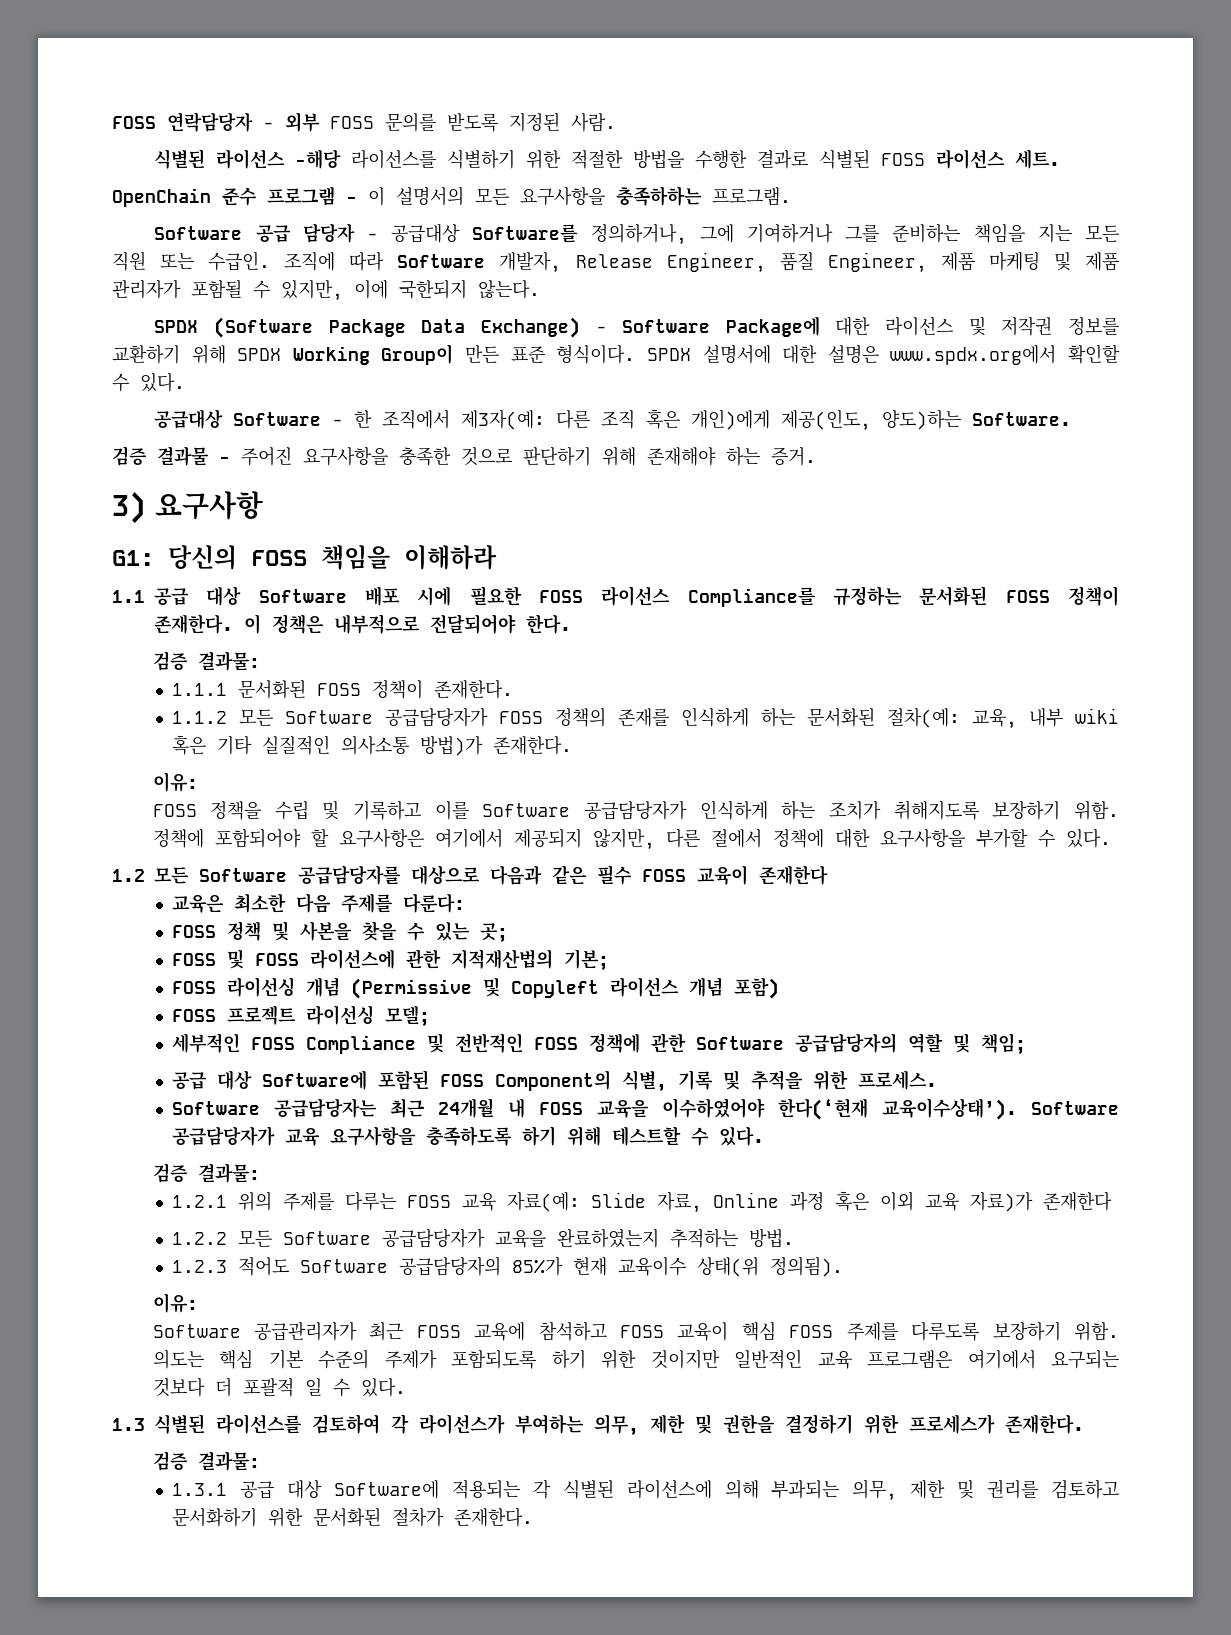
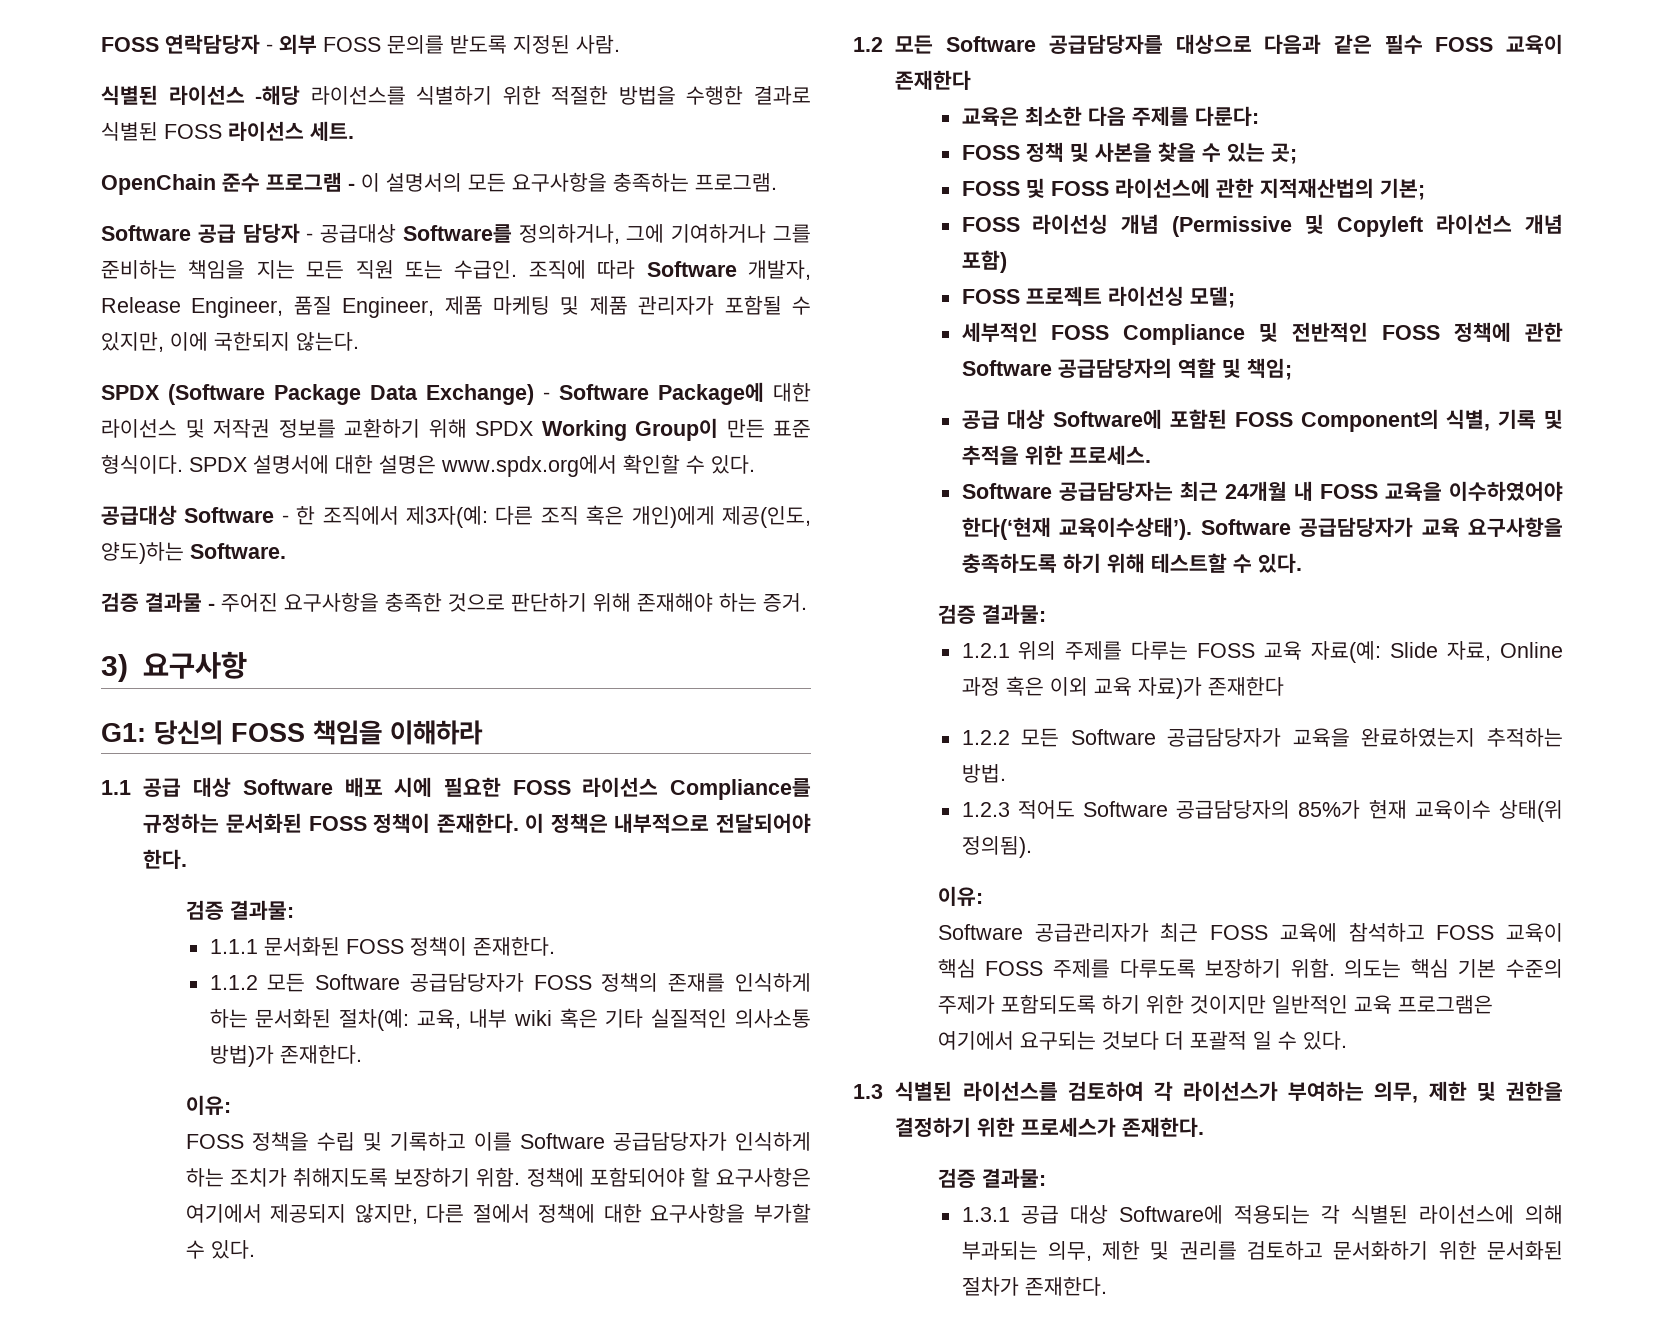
- OpenChain 준수 프로그램 - 이 설명서의 모든 요구사항을 충족하하는 프로그램.
+ OpenChain 준수 프로그램 - 이 설명서의 모든 요구사항을 충족하는 프로그램.

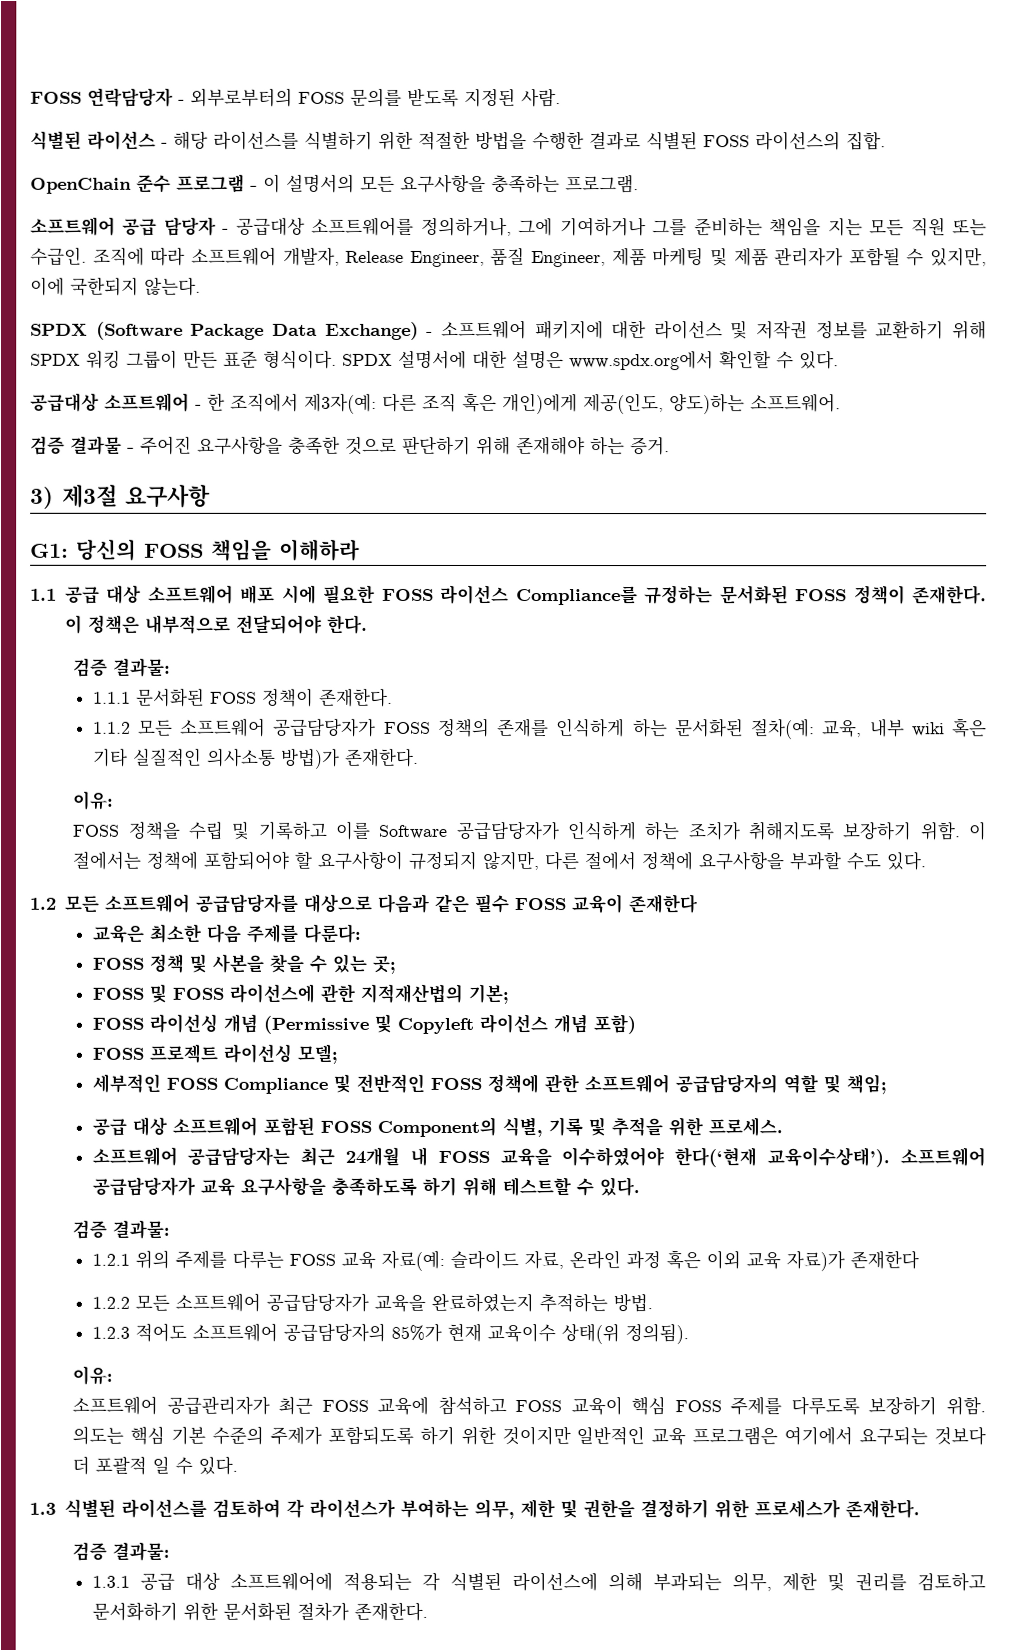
- FOSS 연락담당자 - 외부 FOSS 문의를 받도록 지정된 사람.
+ FOSS 연락담당자 - 외부로부터의 FOSS 문의를 받도록 지정된 사람.
- 식별된 라이선스 -해당 라이선스를 식별하기 위한 적절한 방법을 수행한 결과로 식별된 FOSS 라이선스 세트.
+ 식별된 라이선스 - 해당 라이선스를 식별하기 위한 적절한 방법을 수행한 결과로 식별된 FOSS 라이선스의 집합.
- Software 공급 담당자 - 공급대상 Software를 정의하거나, 그에 기여하거나 그를 준비하는 책임을 지는 모든 직원 또는 수급인.
+ 소프트웨어 공급 담당자 - 공급대상 소프트웨어를 정의하거나, 그에 기여하거나 그를 준비하는 책임을 지는 모든 직원 또는 수급인.
- 조직에 따라 Software 개발자, Release Engineer, 품질 Engineer, 제품 마케팅 및 제품 관리자가 포함될 수 있지만, 이에 국한되지 않는다.
+ 조직에 따라 소프트웨어 개발자, Release Engineer, 품질 Engineer, 제품 마케팅 및 제품 관리자가 포함될 수 있지만, 이에 국한되지 않는다.
- SPDX (Software Package Data Exchange) - Software Package에 대한 라이선스 및 저작권 정보를 교환하기 위해 SPDX Working Group이 만든 표준 형식이다.
+ SPDX (Software Package Data Exchange) - 소프트웨어 패키지에 대한 라이선스 및 저작권 정보를 교환하기 위해 SPDX 워킹 그룹이 만든 표준 형식이다.
- 공급대상 Software - 한 조직에서 제3자(예: 다른 조직 혹은 개인)에게 제공(인도, 양도)하는 Software.
+ 공급대상 소프트웨어 - 한 조직에서 제3자(예: 다른 조직 혹은 개인)에게 제공(인도, 양도)하는 소프트웨어.
- 3) 요구사항
+ 3) 제3절 요구사항
- 1.1 공급 대상 Software 배포 시에 필요한 FOSS 라이선스 Compliance를 규정하는 문서화된 FOSS 정책이 존재한다.
+ 1.1 공급 대상 소프트웨어 배포 시에 필요한 FOSS 라이선스 Compliance를 규정하는 문서화된 FOSS 정책이 존재한다.
- 1.1.2 모든 Software 공급담당자가 FOSS 정책의 존재를 인식하게 하는 문서화된 절차(예: 교육, 내부 wiki 혹은 기타 실질적인 의사소통 방법)가 존재한다.
+ 1.1.2 모든 소프트웨어 공급담당자가 FOSS 정책의 존재를 인식하게 하는 문서화된 절차(예: 교육, 내부 wiki 혹은 기타 실질적인 의사소통 방법)가 존재한다.
- 정책에 포함되어야 할 요구사항은 여기에서 제공되지 않지만, 다른 절에서 정책에 대한 요구사항을 부가할 수 있다.
+ 이 절에서는 정책에 포함되어야 할 요구사항이 규정되지 않지만, 다른 절에서 정책에 요구사항을 부과할 수도 있다.
- 1.2 모든 Software 공급담당자를 대상으로 다음과 같은 필수 FOSS 교육이 존재한다
+ 1.2 모든 소프트웨어 공급담당자를 대상으로 다음과 같은 필수 FOSS 교육이 존재한다
- 세부적인 FOSS Compliance 및 전반적인 FOSS 정책에 관한 Software 공급담당자의 역할 및 책임;
+ 세부적인 FOSS Compliance 및 전반적인 FOSS 정책에 관한 소프트웨어 공급담당자의 역할 및 책임;
- 공급 대상 Software에 포함된 FOSS Component의 식별, 기록 및 추적을 위한 프로세스.
+ 공급 대상 소프트웨어 포함된 FOSS Component의 식별, 기록 및 추적을 위한 프로세스.
- Software 공급담당자는 최근 24개월 내 FOSS 교육을 이수하였어야 한다(‘현재 교육이수상태’).
+ 소프트웨어 공급담당자는 최근 24개월 내 FOSS 교육을 이수하였어야 한다(‘현재 교육이수상태’).
- Software 공급담당자가 교육 요구사항을 충족하도록 하기 위해 테스트할 수 있다.
+ 소프트웨어 공급담당자가 교육 요구사항을 충족하도록 하기 위해 테스트할 수 있다.
- 1.2.1 위의 주제를 다루는 FOSS 교육 자료(예: Slide 자료, Online 과정 혹은 이외 교육 자료)가 존재한다
+ 1.2.1 위의 주제를 다루는 FOSS 교육 자료(예: 슬라이드 자료, 온라인 과정 혹은 이외 교육 자료)가 존재한다
- 1.2.2 모든 Software 공급담당자가 교육을 완료하였는지 추적하는 방법.
+ 1.2.2 모든 소프트웨어 공급담당자가 교육을 완료하였는지 추적하는 방법.
- 1.2.3 적어도 Software 공급담당자의 85%가 현재 교육이수 상태(위 정의됨).
+ 1.2.3 적어도 소프트웨어 공급담당자의 85%가 현재 교육이수 상태(위 정의됨).
- Software 공급관리자가 최근 FOSS 교육에 참석하고 FOSS 교육이 핵심 FOSS 주제를 다루도록 보장하기 위함.
+ 소프트웨어 공급관리자가 최근 FOSS 교육에 참석하고 FOSS 교육이 핵심 FOSS 주제를 다루도록 보장하기 위함.
- 1.3.1 공급 대상 Software에 적용되는 각 식별된 라이선스에 의해 부과되는 의무, 제한 및 권리를 검토하고 문서화하기 위한 문서화된 절차가 존재한다.
+ 1.3.1 공급 대상 소프트웨어에 적용되는 각 식별된 라이선스에 의해 부과되는 의무, 제한 및 권리를 검토하고 문서화하기 위한 문서화된 절차가 존재한다.

